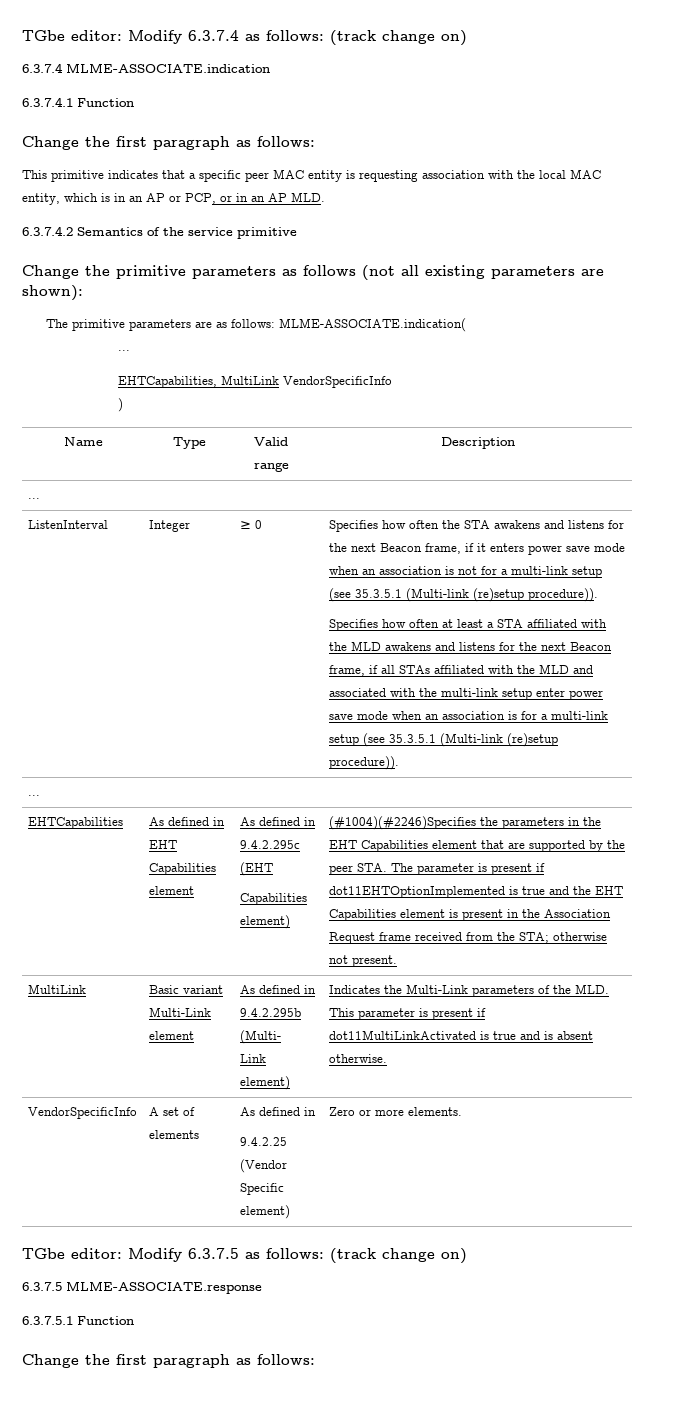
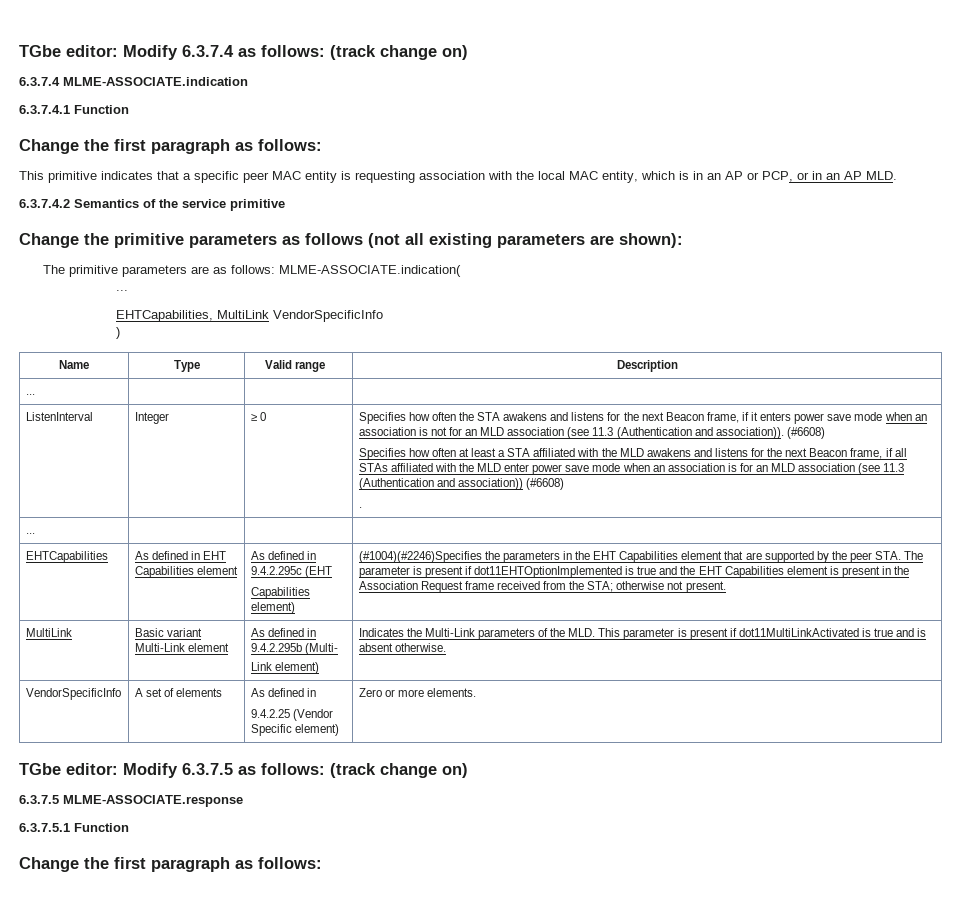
- Specifies how often the STA awakens and listens for the next Beacon frame, if it enters power save mode when an association is not for a multi-link setup (see 35.3.5.1 (Multi-link (re)setup procedure)).
+ Specifies how often the STA awakens and listens for the next Beacon frame, if it enters power save mode when an association is not for an MLD association (see 11.3 (Authentication and association)). (#6608)
- Specifies how often at least a STA affiliated with the MLD awakens and listens for the next Beacon frame, if all STAs affiliated with the MLD and associated with the multi-link setup enter power save mode when an association is for a multi-link setup (see 35.3.5.1 (Multi-link (re)setup procedure)).
+ Specifies how often at least a STA affiliated with the MLD awakens and listens for the next Beacon frame, if all STAs affiliated with the MLD enter power save mode when an association is for an MLD association (see 11.3 (Authentication and association)) (#6608)
+ .

